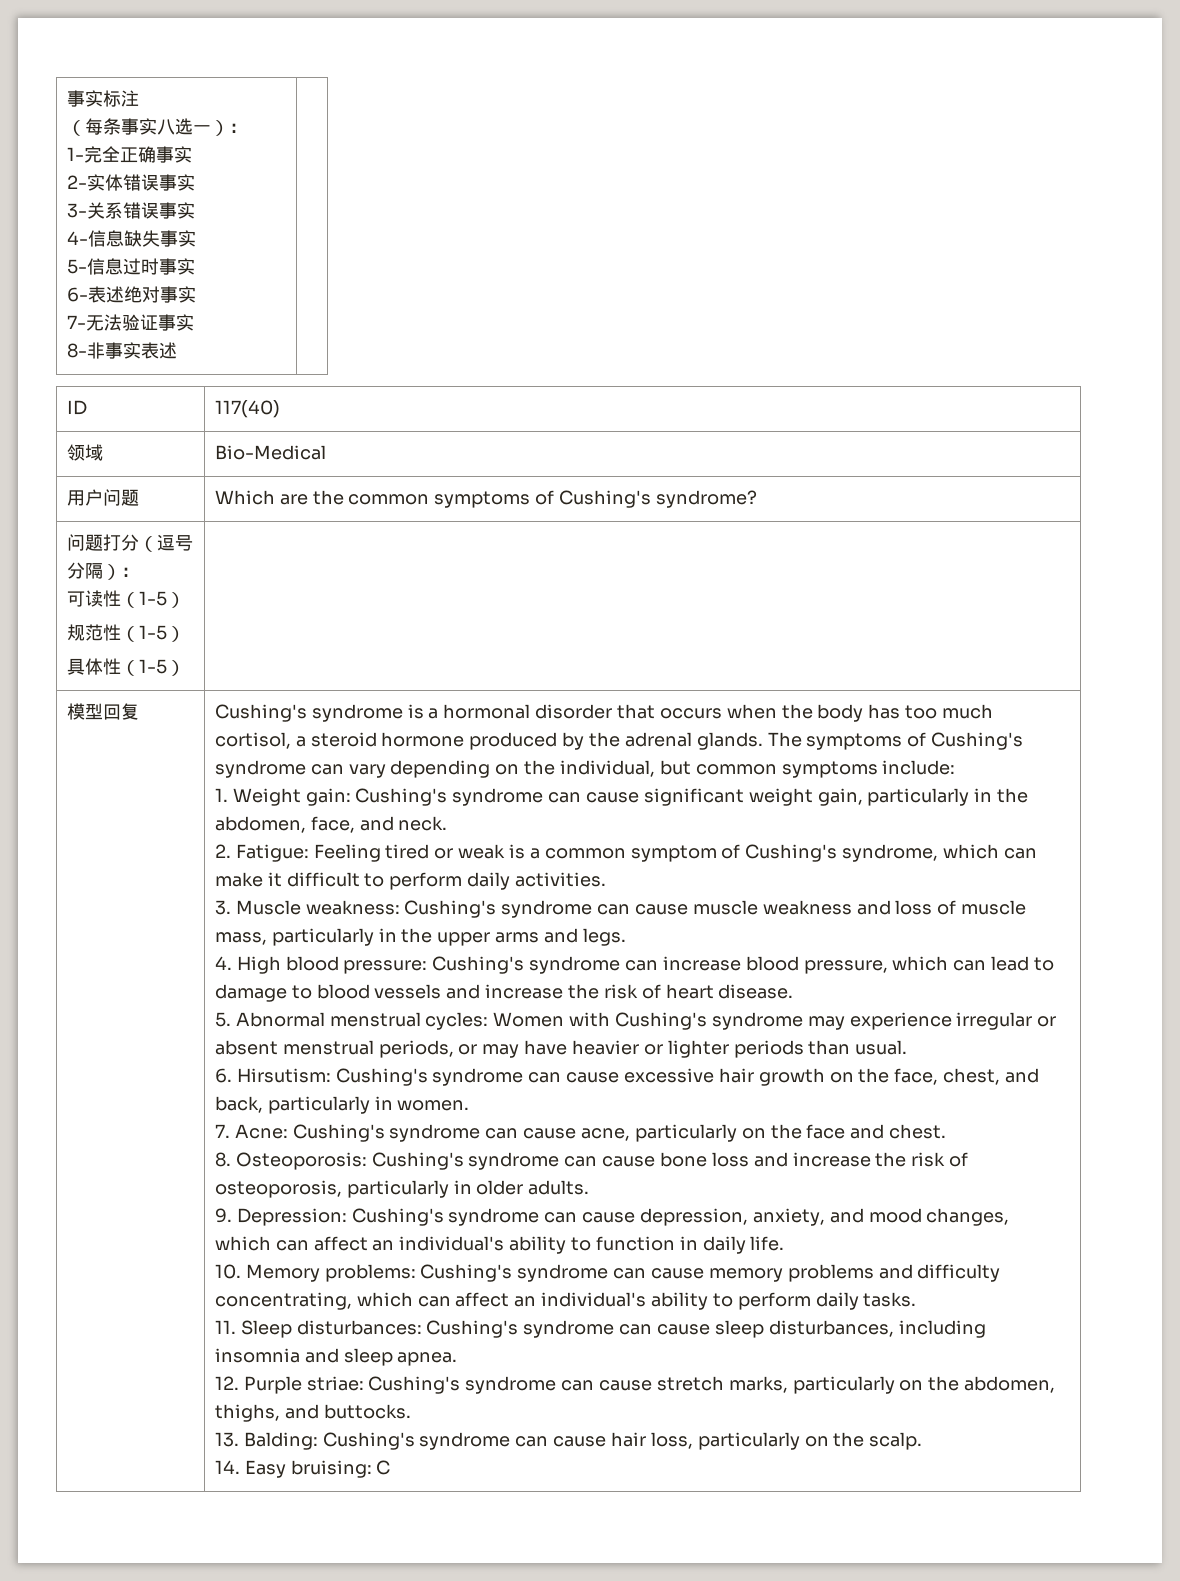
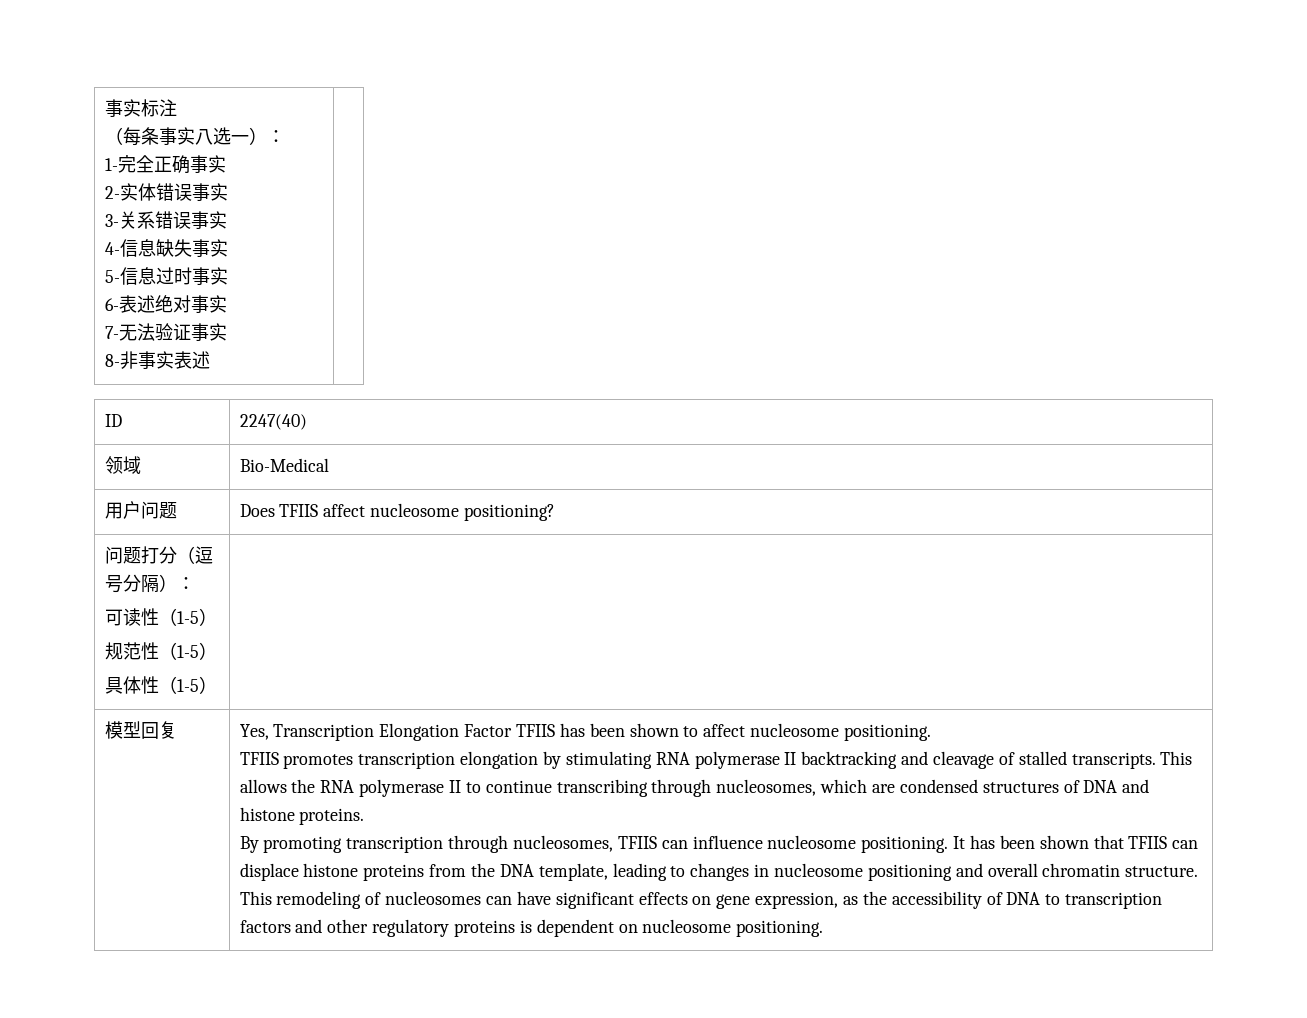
- ID | 117(40)
+ ID | 2247(40)
- 用户问题 | Which are the common symptoms of Cushing's syndrome?
+ 用户问题 | Does TFIIS affect nucleosome positioning?
- Cushing's syndrome is a hormonal disorder that occurs when the body has too much cortisol, a steroid hormone produced by the adrenal glands. The symptoms of Cushing's syndrome can vary depending on the individual, but common symptoms include:
- 1. Weight gain: Cushing's syndrome can cause significant weight gain, particularly in the abdomen, face, and neck.
- 2. Fatigue: Feeling tired or weak is a common symptom of Cushing's syndrome, which can make it difficult to perform daily activities.
- 3. Muscle weakness: Cushing's syndrome can cause muscle weakness and loss of muscle mass, particularly in the upper arms and legs.
- 4. High blood pressure: Cushing's syndrome can increase blood pressure, which can lead to damage to blood vessels and increase the risk of heart disease.
- 5. Abnormal menstrual cycles: Women with Cushing's syndrome may experience irregular or absent menstrual periods, or may have heavier or lighter periods than usual.
- 6. Hirsutism: Cushing's syndrome can cause excessive hair growth on the face, chest, and back, particularly in women.
- 7. Acne: Cushing's syndrome can cause acne, particularly on the face and chest.
- 8. Osteoporosis: Cushing's syndrome can cause bone loss and increase the risk of osteoporosis, particularly in older adults.
- 9. Depression: Cushing's syndrome can cause depression, anxiety, and mood changes, which can affect an individual's ability to function in daily life.
- 10. Memory problems: Cushing's syndrome can cause memory problems and difficulty concentrating, which can affect an individual's ability to perform daily tasks.
- 11. Sleep disturbances: Cushing's syndrome can cause sleep disturbances, including insomnia and sleep apnea.
- 12. Purple striae: Cushing's syndrome can cause stretch marks, particularly on the abdomen, thighs, and buttocks.
- 13. Balding: Cushing's syndrome can cause hair loss, particularly on the scalp.
- 14. Easy bruising: C
+ Yes, Transcription Elongation Factor TFIIS has been shown to affect nucleosome positioning.
+ TFIIS promotes transcription elongation by stimulating RNA polymerase II backtracking and cleavage of stalled transcripts. This allows the RNA polymerase II to continue transcribing through nucleosomes, which are condensed structures of DNA and histone proteins.
+ By promoting transcription through nucleosomes, TFIIS can influence nucleosome positioning. It has been shown that TFIIS can displace histone proteins from the DNA template, leading to changes in nucleosome positioning and overall chromatin structure. This remodeling of nucleosomes can have significant effects on gene expression, as the accessibility of DNA to transcription factors and other regulatory proteins is dependent on nucleosome positioning.

